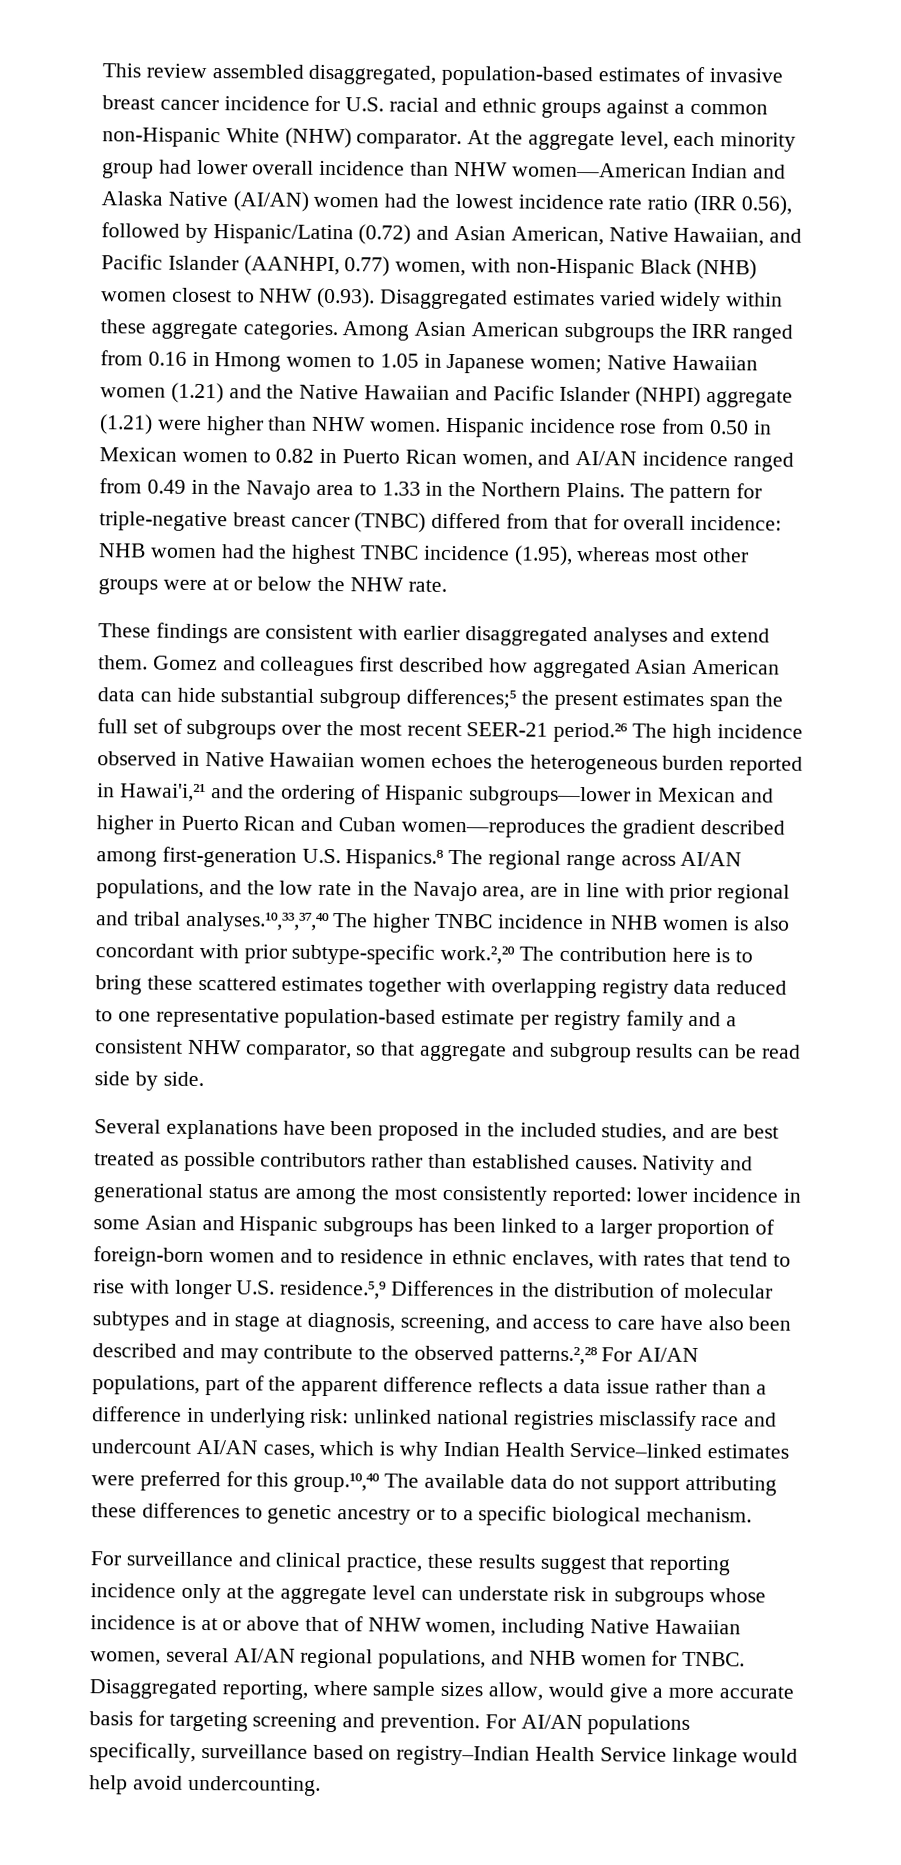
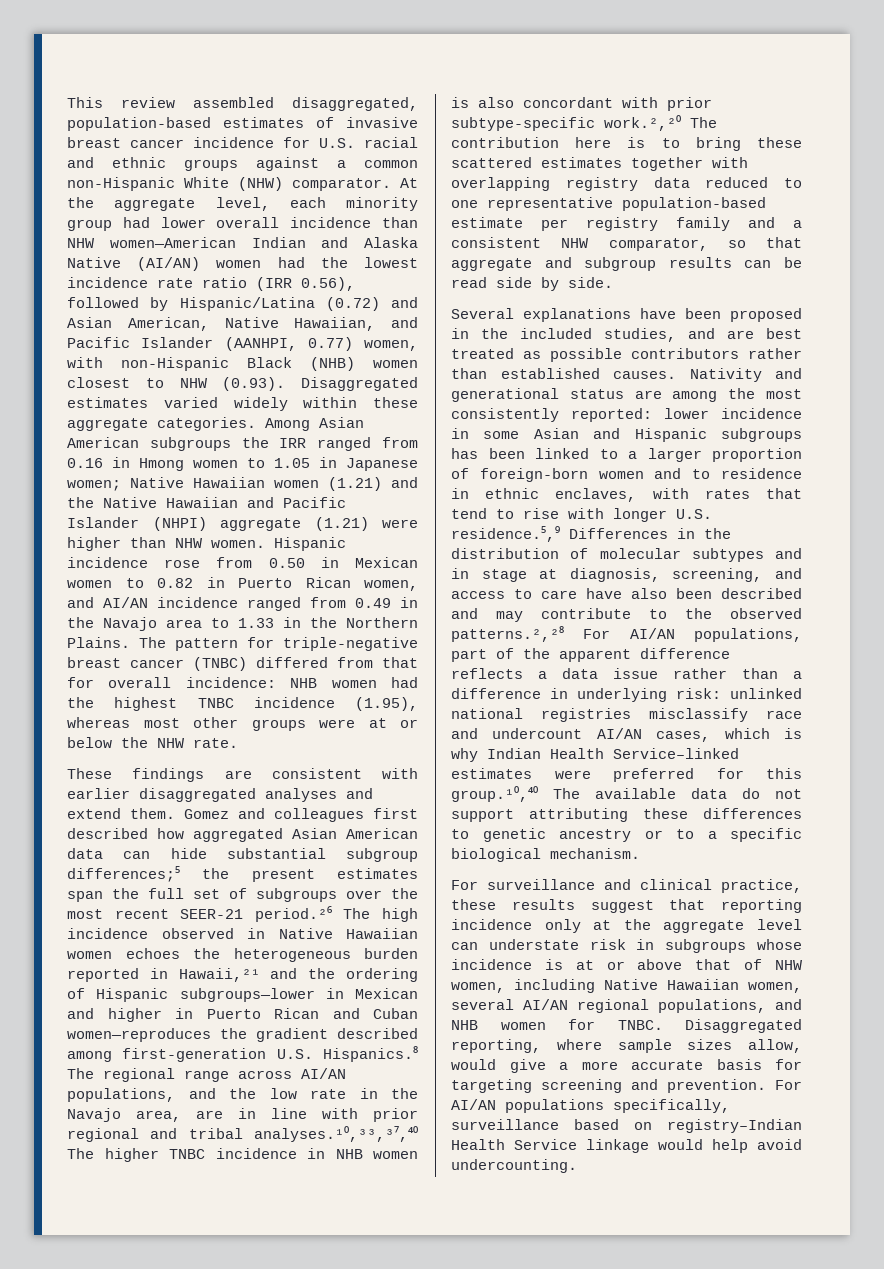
- Gomez and colleagues first described how aggregated Asian American data can hide substantial subgroup differences;⁵ the present estimates span the full set of subgroups over the most recent SEER-21 period.²⁶ The high incidence observed in Native Hawaiian women echoes the heterogeneous burden reported in Hawai'i,²¹ and the ordering of Hispanic subgroups—lower in Mexican and higher in Puerto Rican and Cuban women—reproduces the gradient described among first-generation U.S. Hispanics.⁸ The regional range across AI/AN populations, and the low rate in the Navajo area, are in line with prior regional and tribal analyses.¹⁰,³³,³⁷,⁴⁰ The higher TNBC incidence in NHB women is also concordant with prior subtype-specific work.²,²⁰ The contribution here is to bring these scattered estimates together with overlapping registry data reduced to one representative population-based estimate per registry family and a consistent NHW comparator, so that aggregate and subgroup results can be read side by side.
+ Gomez and colleagues first described how aggregated Asian American data can hide substantial subgroup differences;⁵ the present estimates span the full set of subgroups over the most recent SEER-21 period.²⁶ The high incidence observed in Native Hawaiian women echoes the heterogeneous burden reported in Hawaii,²¹ and the ordering of Hispanic subgroups—lower in Mexican and higher in Puerto Rican and Cuban women—reproduces the gradient described among first-generation U.S. Hispanics.⁸ The regional range across AI/AN populations, and the low rate in the Navajo area, are in line with prior regional and tribal analyses.¹⁰,³³,³⁷,⁴⁰ The higher TNBC incidence in NHB women is also concordant with prior subtype-specific work.²,²⁰ The contribution here is to bring these scattered estimates together with overlapping registry data reduced to one representative population-based estimate per registry family and a consistent NHW comparator, so that aggregate and subgroup results can be read side by side.

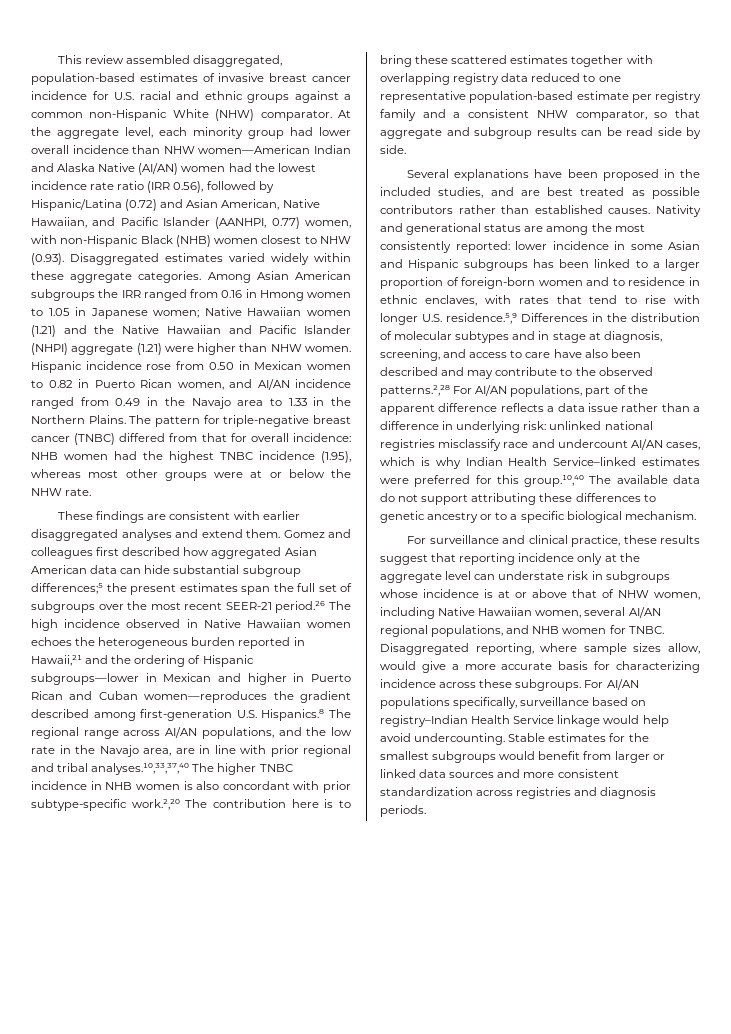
- Disaggregated reporting, where sample sizes allow, would give a more accurate basis for targeting screening and prevention.
+ Disaggregated reporting, where sample sizes allow, would give a more accurate basis for characterizing incidence across these subgroups.
+ Stable estimates for the smallest subgroups would benefit from larger or linked data sources and more consistent standardization across registries and diagnosis periods.

